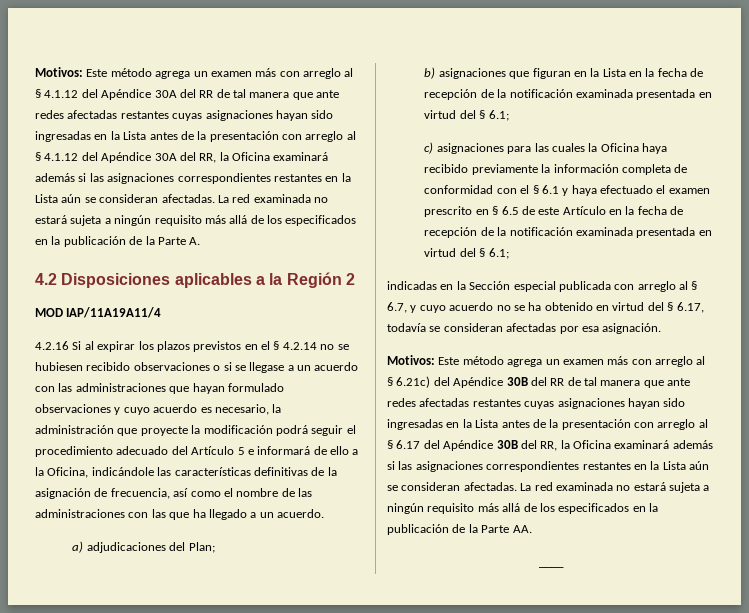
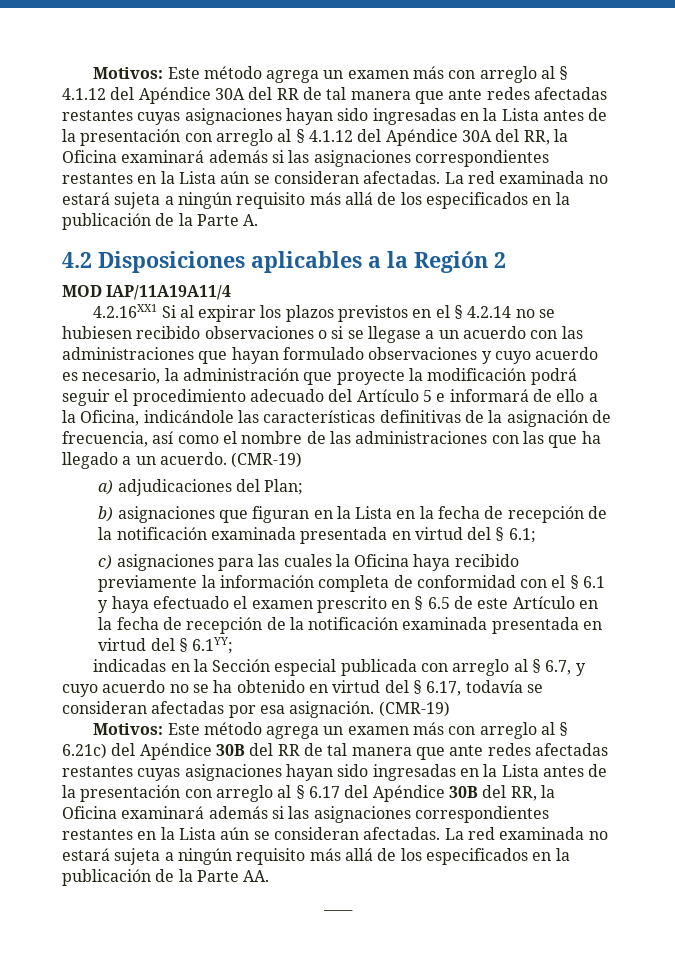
- 4.2.16 Si al expirar los plazos previstos en el § 4.2.14 no se hubiesen recibido observaciones o si se llegase a un acuerdo con las administraciones que hayan formulado observaciones y cuyo acuerdo es necesario, la administración que proyecte la modificación podrá seguir el procedimiento adecuado del Artículo 5 e informará de ello a la Oficina, indicándole las características definitivas de la asignación de frecuencia, así como el nombre de las administraciones con las que ha llegado a un acuerdo.
+ 4.2.16XX1 Si al expirar los plazos previstos en el § 4.2.14 no se hubiesen recibido observaciones o si se llegase a un acuerdo con las administraciones que hayan formulado observaciones y cuyo acuerdo es necesario, la administración que proyecte la modificación podrá seguir el procedimiento adecuado del Artículo 5 e informará de ello a la Oficina, indicándole las características definitivas de la asignación de frecuencia, así como el nombre de las administraciones con las que ha llegado a un acuerdo. (CMR-19)
- c) asignaciones para las cuales la Oficina haya recibido previamente la información completa de conformidad con el § 6.1 y haya efectuado el examen prescrito en § 6.5 de este Artículo en la fecha de recepción de la notificación examinada presentada en virtud del § 6.1;
+ c) asignaciones para las cuales la Oficina haya recibido previamente la información completa de conformidad con el § 6.1 y haya efectuado el examen prescrito en § 6.5 de este Artículo en la fecha de recepción de la notificación examinada presentada en virtud del § 6.1YY;
- indicadas en la Sección especial publicada con arreglo al § 6.7, y cuyo acuerdo no se ha obtenido en virtud del § 6.17, todavía se consideran afectadas por esa asignación.
+ indicadas en la Sección especial publicada con arreglo al § 6.7, y cuyo acuerdo no se ha obtenido en virtud del § 6.17, todavía se consideran afectadas por esa asignación. (CMR-19)

